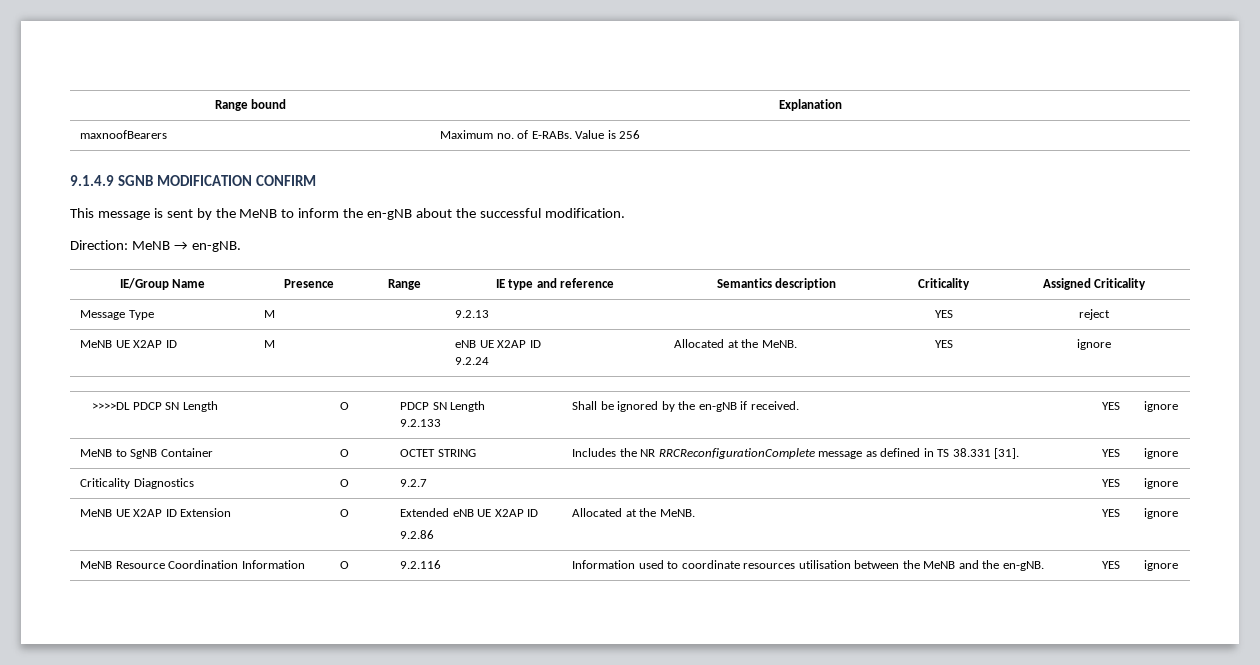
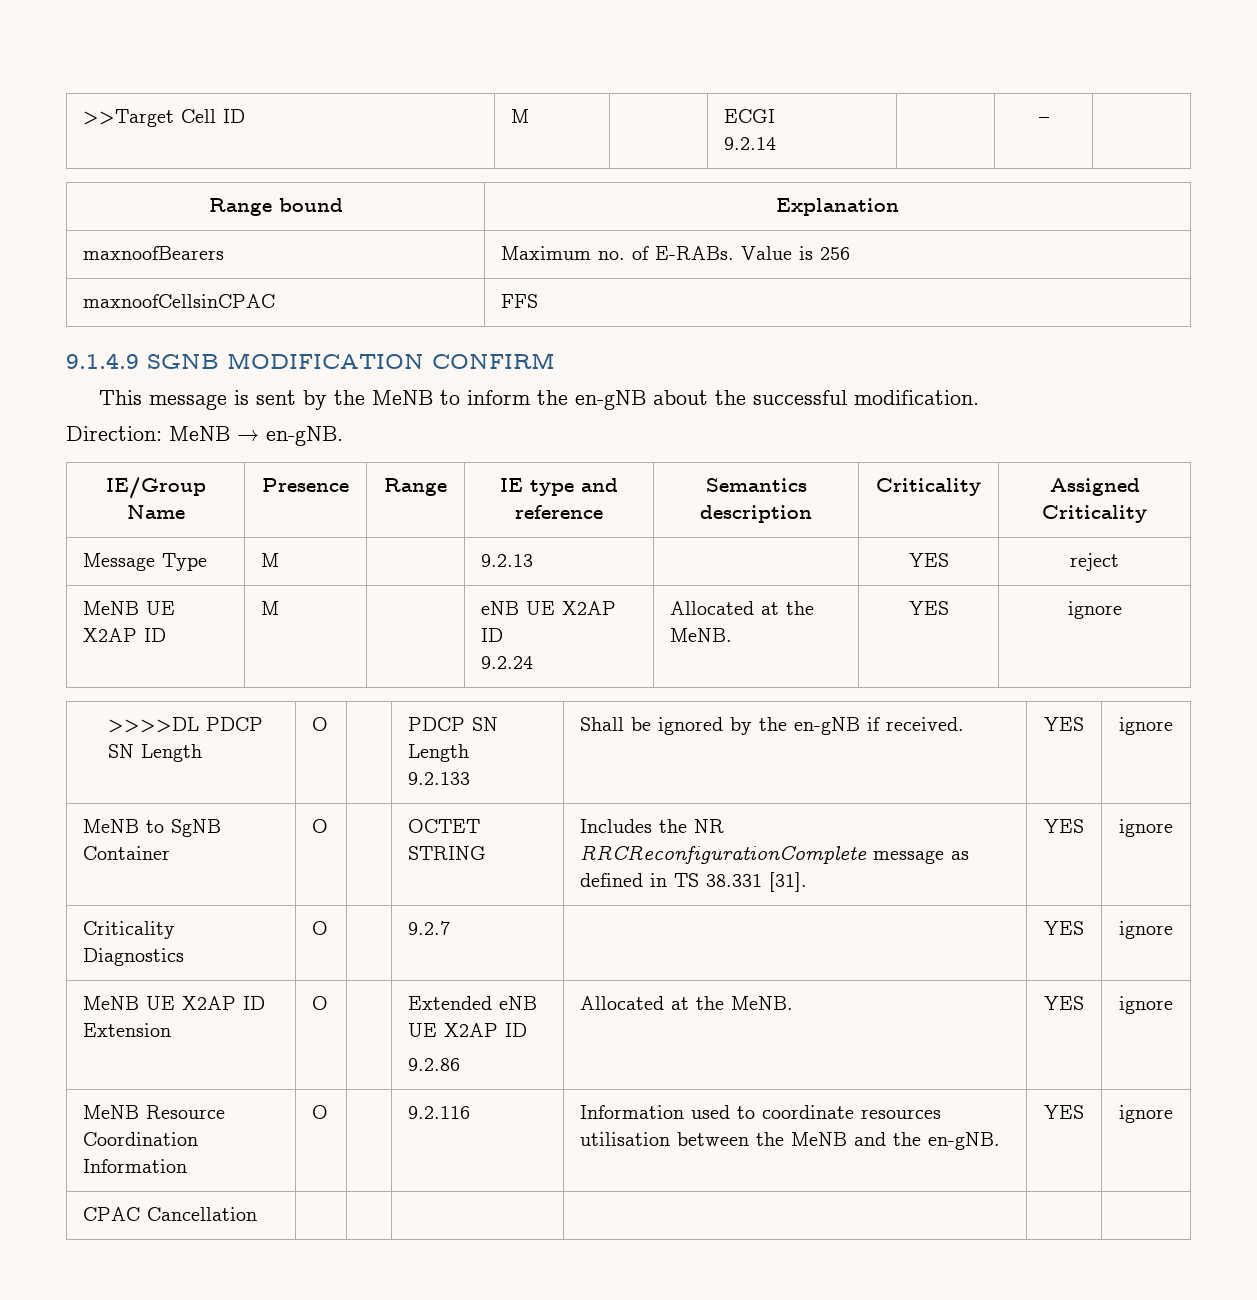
+ >>Target Cell ID | M | | ECGI
+ 9.2.14 | | – |
+ maxnoofCellsinCPAC | FFS
+ CPAC Cancellation | | | | | |

